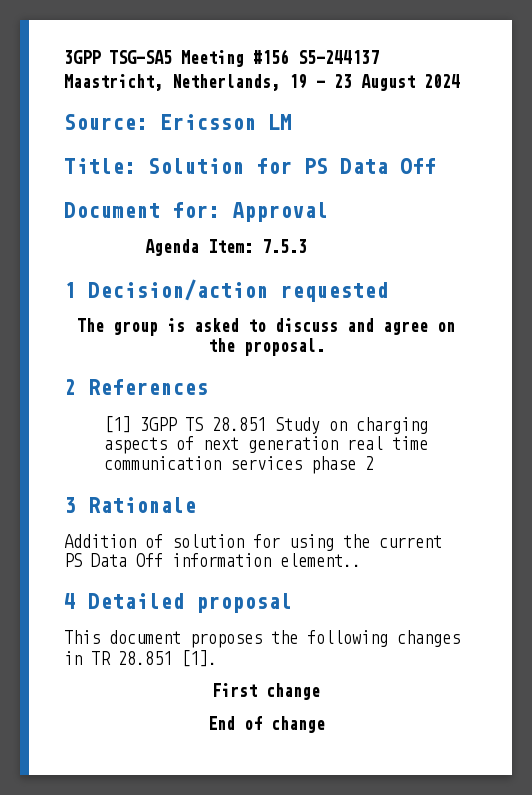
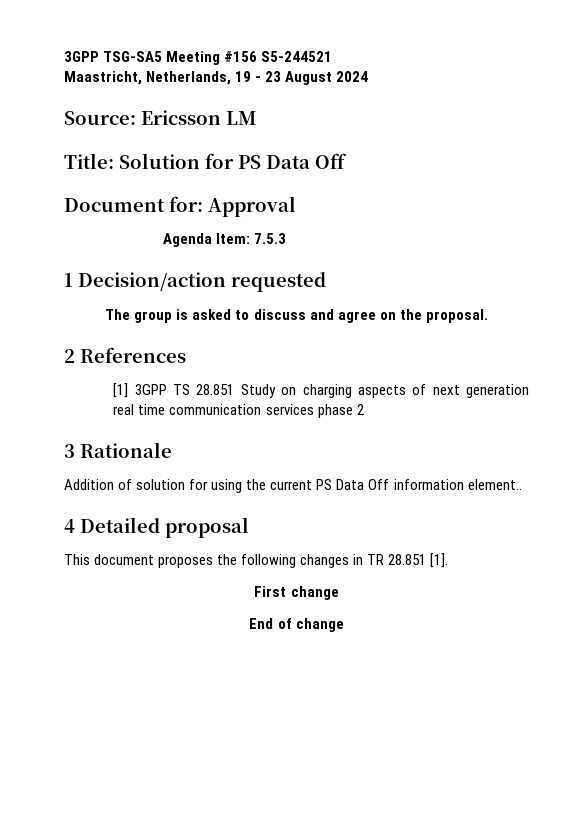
- 3GPP TSG-SA5 Meeting #156 S5-244137
+ 3GPP TSG-SA5 Meeting #156 S5-244521

